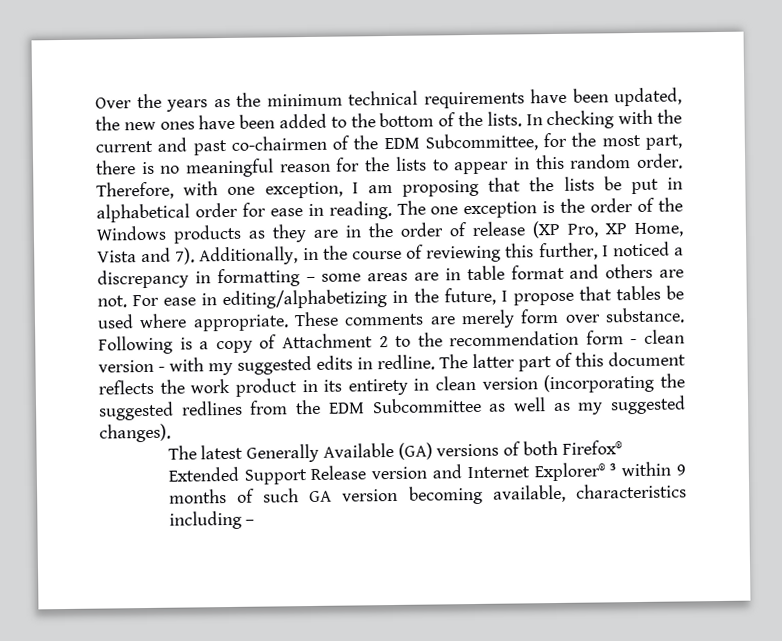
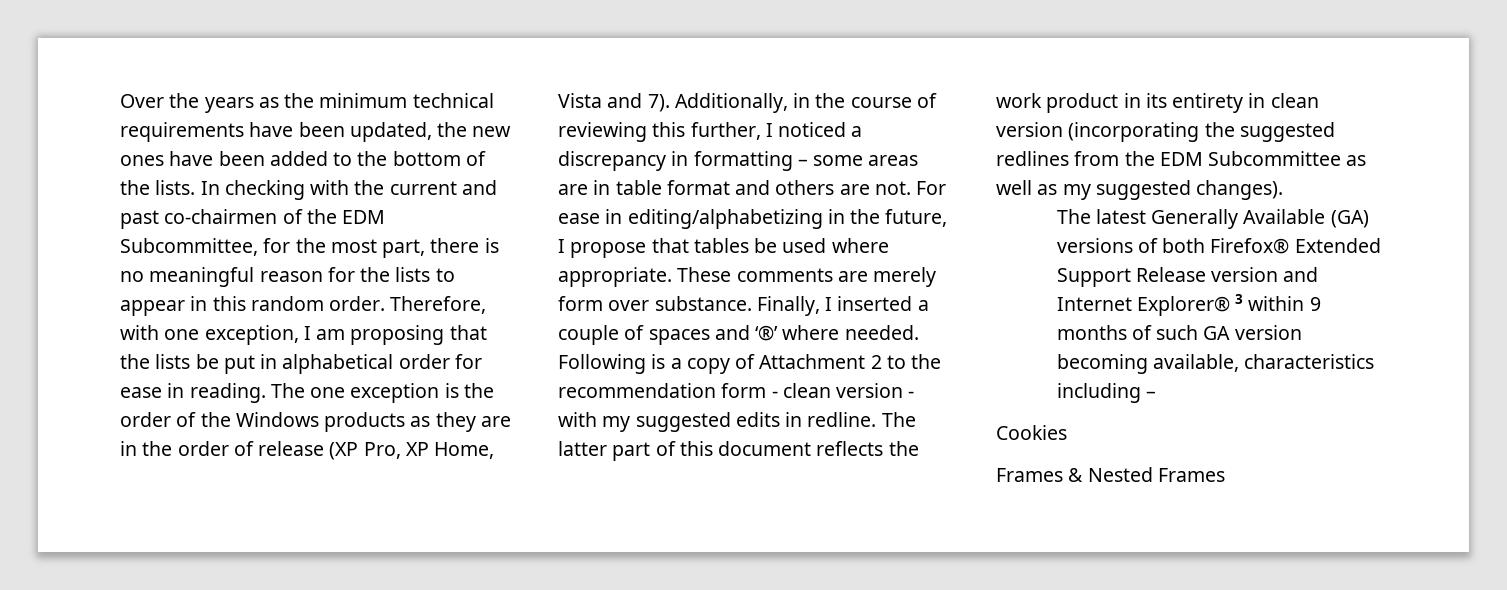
+ Finally, I inserted a couple of spaces and ‘®’ where needed.
+ Cookies
+ Frames & Nested Frames

